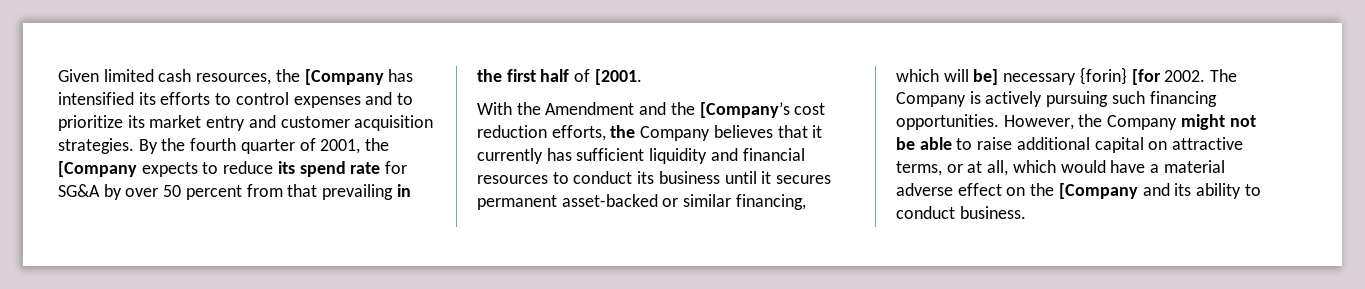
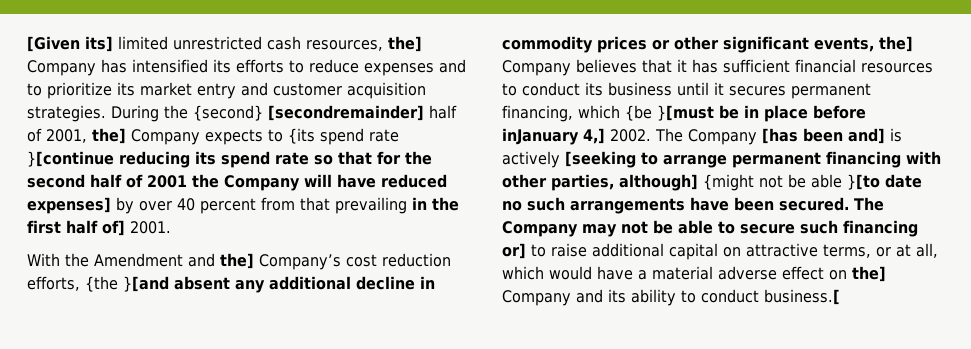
- Given limited cash resources, the [Company has intensified its efforts to control expenses and to prioritize its market entry and customer acquisition strategies.
+ [Given its] limited unrestricted cash resources, the] Company has intensified its efforts to reduce expenses and to prioritize its market entry and customer acquisition strategies.
- By the fourth quarter of 2001, the [Company expects to reduce its spend rate for SG&A by over 50 percent from that prevailing in the first half of [2001.
+ During the {second} [secondremainder] half of 2001, the] Company expects to {its spend rate }[continue reducing its spend rate so that for the second half of 2001 the Company will have reduced expenses] by over 40 percent from that prevailing in the first half of] 2001.
- With the Amendment and the [Company’s cost reduction efforts, the Company believes that it currently has sufficient liquidity and financial resources to conduct its business until it secures permanent asset-backed or similar financing, which will be] necessary {forin} [for 2002. The Company is actively pursuing such financing opportunities. However, the Company might not be able to raise additional capital on attractive terms, or at all, which would have a material adverse effect on the [Company and its ability to conduct business.
+ With the Amendment and the] Company’s cost reduction efforts, {the }[and absent any additional decline in commodity prices or other significant events, the] Company believes that it has sufficient financial resources to conduct its business until it secures permanent financing, which {be }[must be in place before inJanuary 4,] 2002. The Company [has been and] is actively [seeking to arrange permanent financing with other parties, although] {might not be able }[to date no such arrangements have been secured. The Company may not be able to secure such financing or] to raise additional capital on attractive terms, or at all, which would have a material adverse effect on the] Company and its ability to conduct business.[

